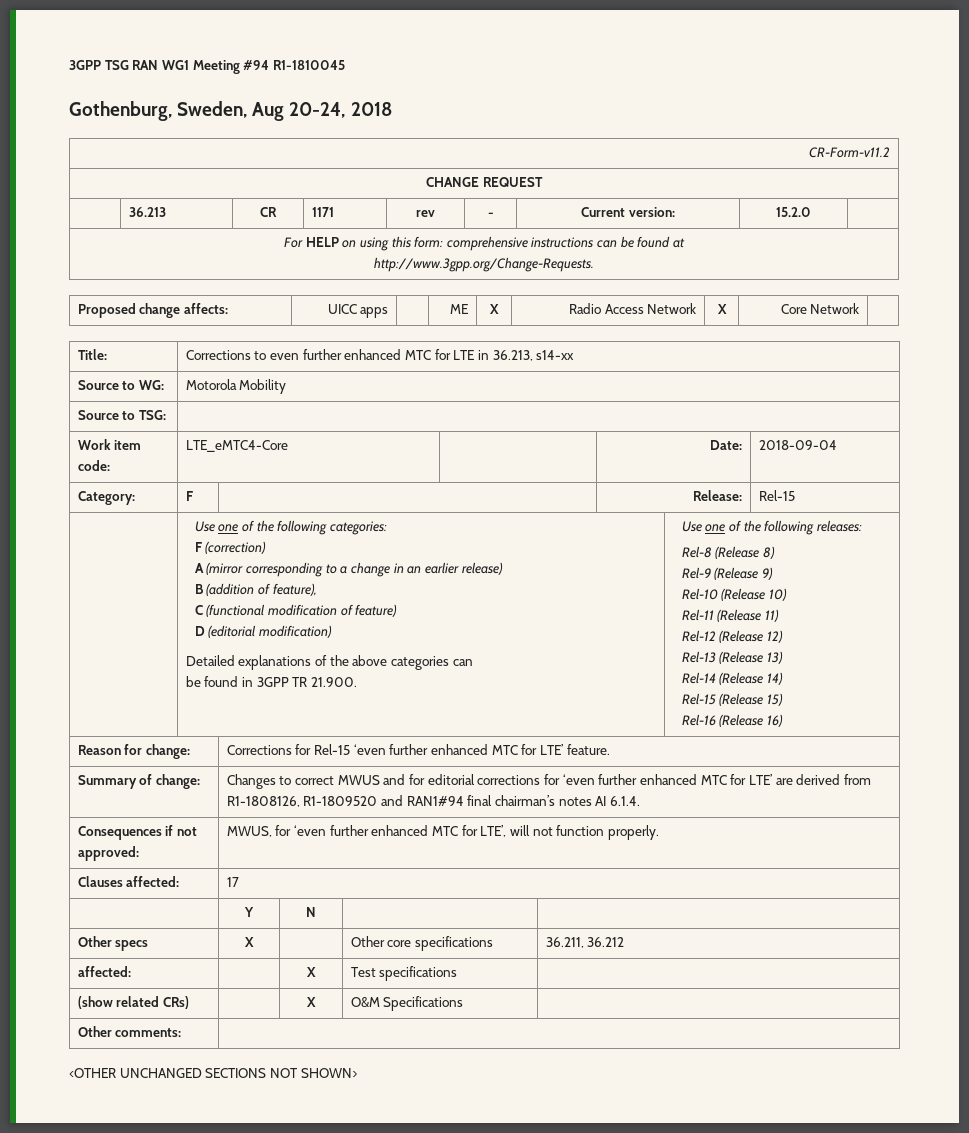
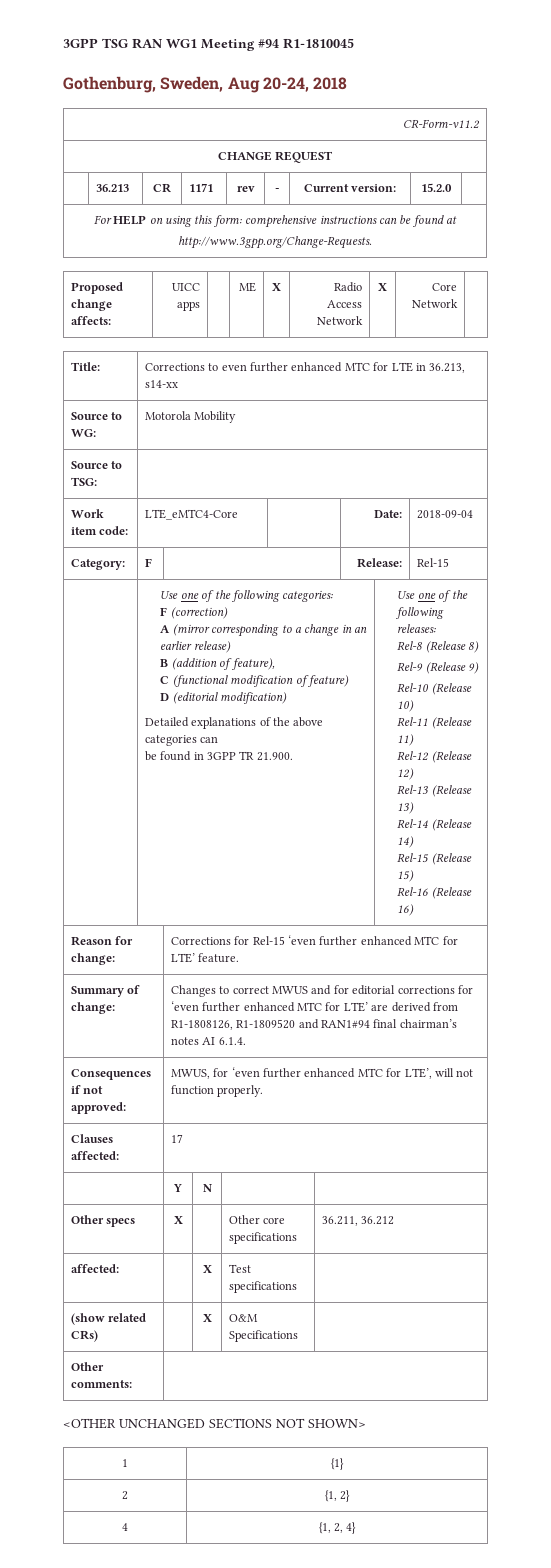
+ 1 | {1}
+ 2 | {1, 2}
+ 4 | {1, 2, 4}

